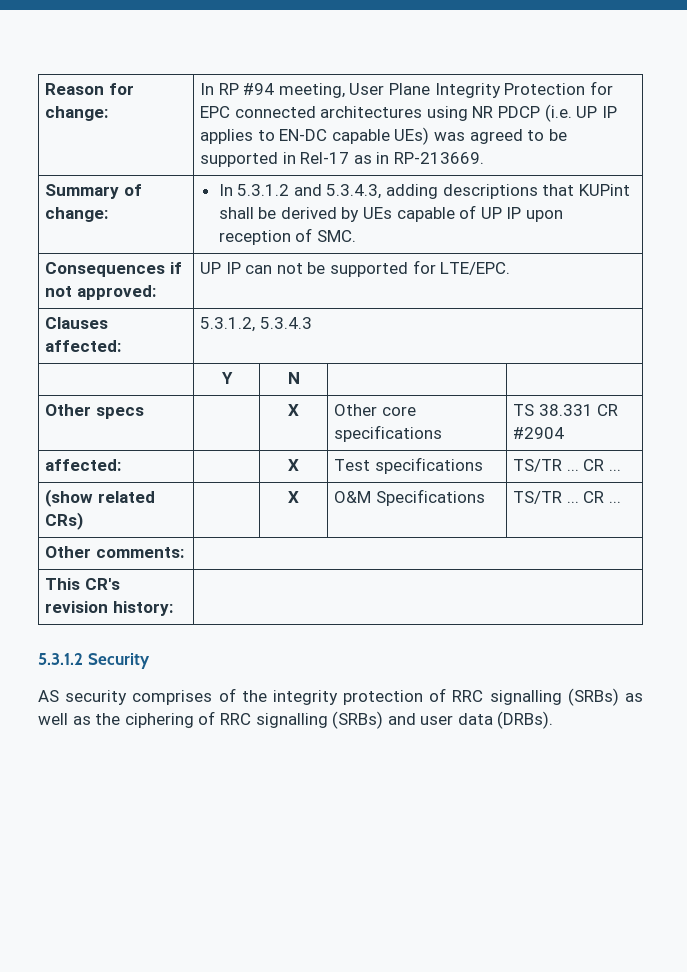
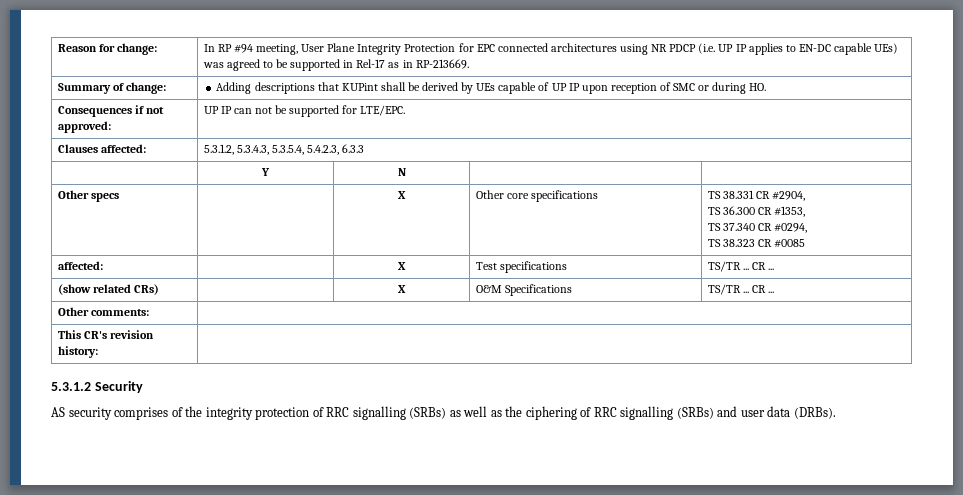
- Summary of change: | In 5.3.1.2 and 5.3.4.3, adding descriptions that KUPint shall be derived by UEs capable of UP IP upon reception of SMC.
+ Summary of change: | Adding descriptions that KUPint shall be derived by UEs capable of UP IP upon reception of SMC or during HO.
- Clauses affected: | 5.3.1.2, 5.3.4.3
+ Clauses affected: | 5.3.1.2, 5.3.4.3, 5.3.5.4, 5.4.2.3, 6.3.3
- Other specs | | X | Other core specifications | TS 38.331 CR #2904
+ Other specs | | X | Other core specifications | TS 38.331 CR #2904,
+ TS 36.300 CR #1353,
+ TS 37.340 CR #0294,
+ TS 38.323 CR #0085

